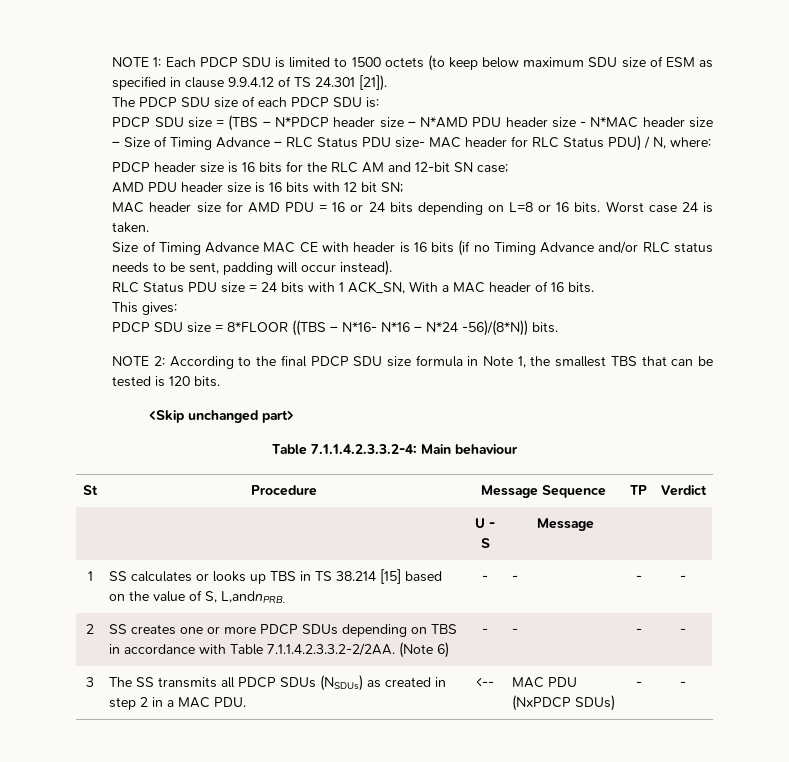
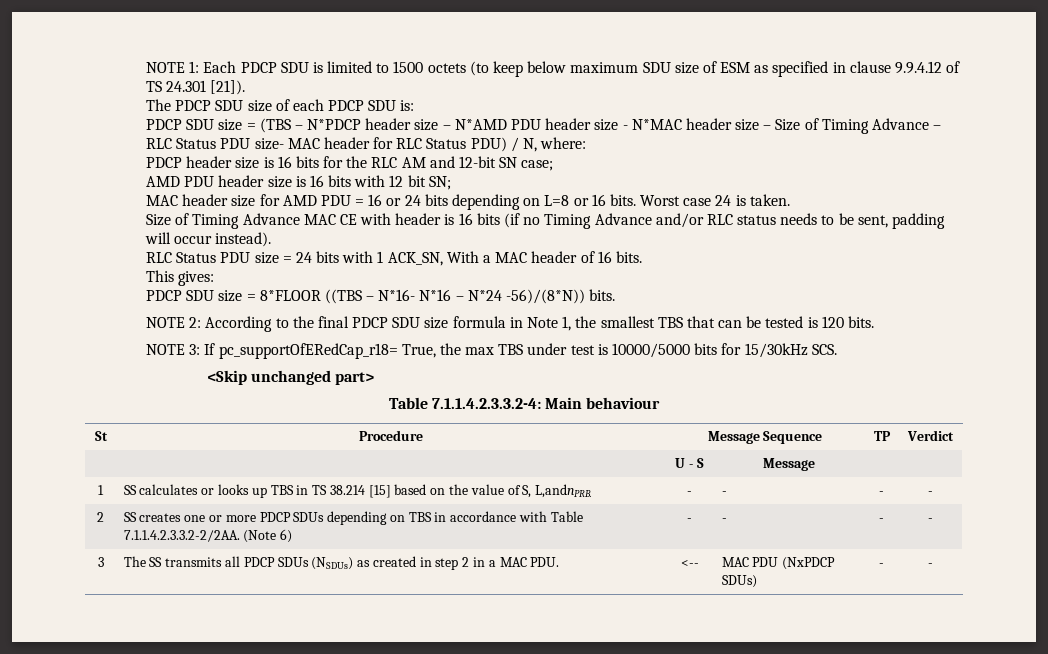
+ NOTE 3: If pc_supportOfERedCap_r18= True, the max TBS under test is 10000/5000 bits for 15/30kHz SCS.

